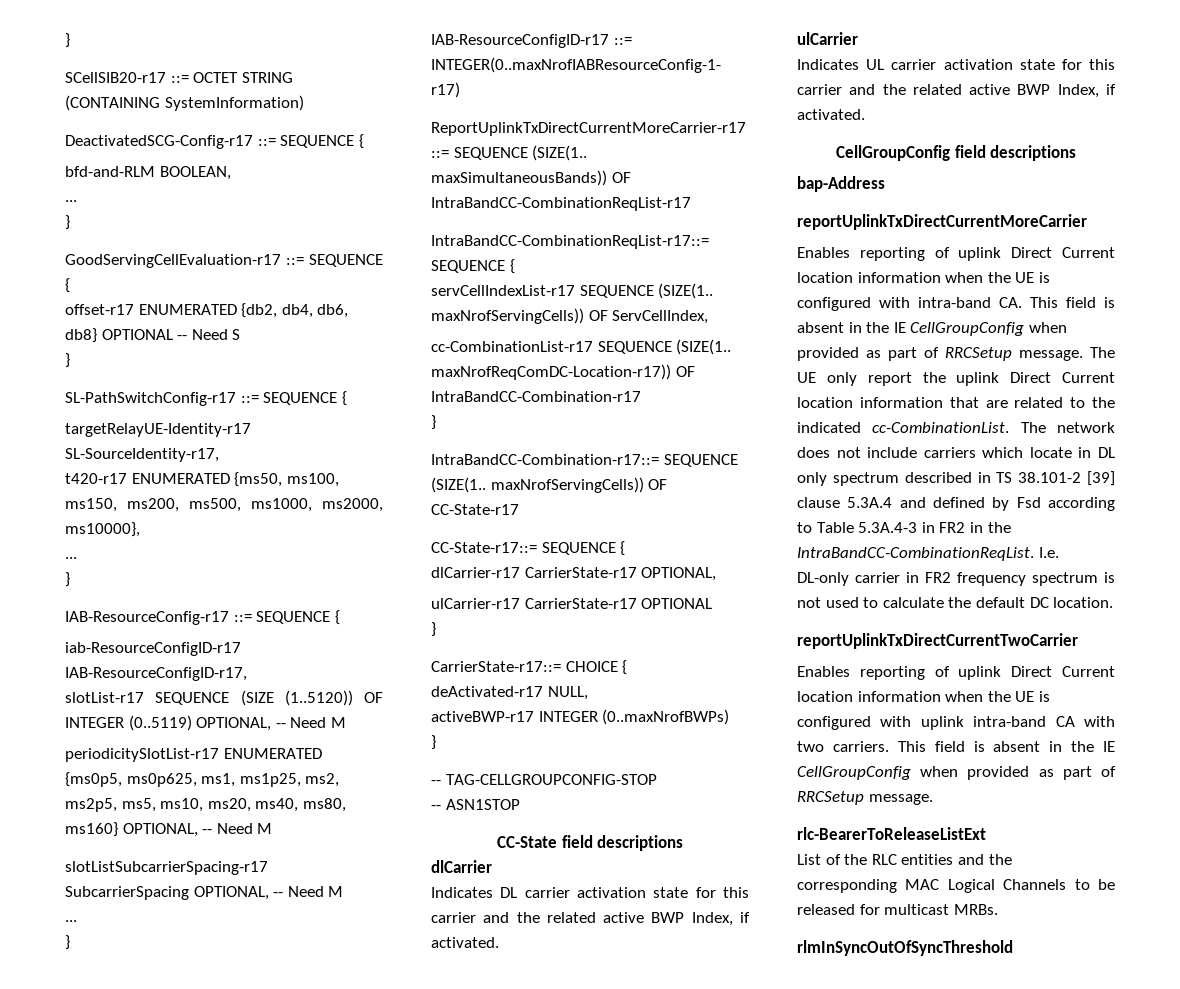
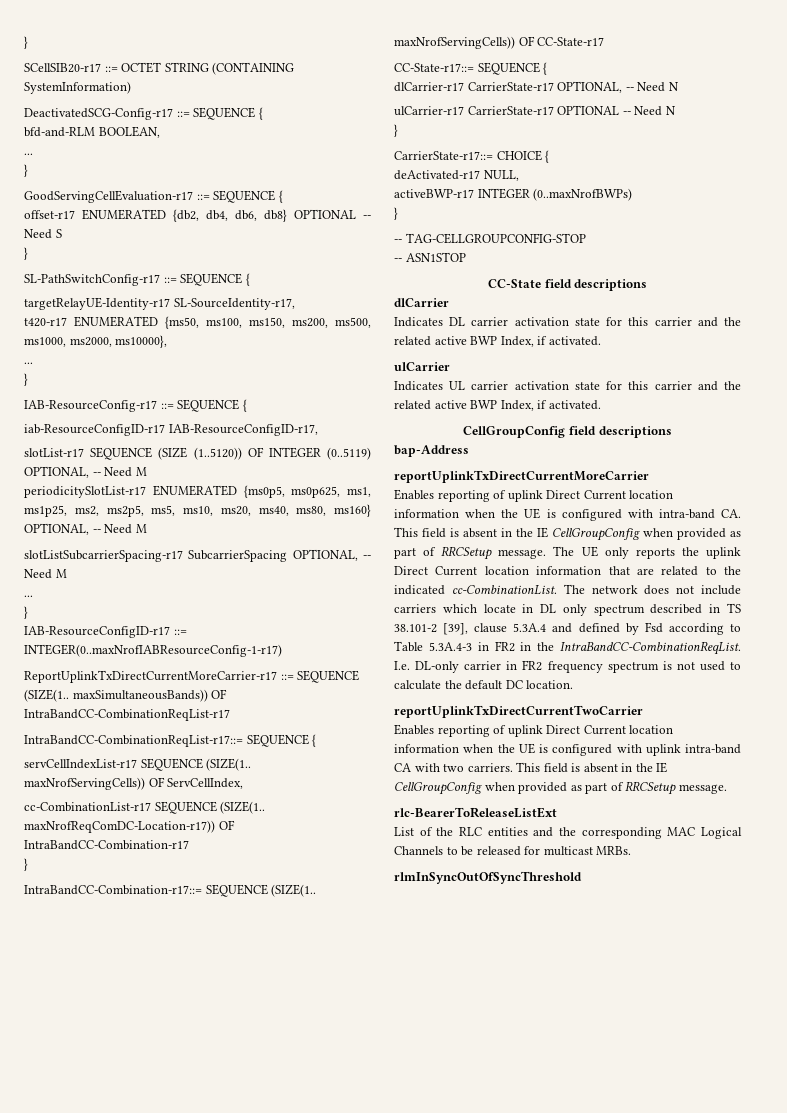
- dlCarrier-r17 CarrierState-r17 OPTIONAL,
+ dlCarrier-r17 CarrierState-r17 OPTIONAL, -- Need N
- ulCarrier-r17 CarrierState-r17 OPTIONAL
+ ulCarrier-r17 CarrierState-r17 OPTIONAL -- Need N
- The UE only report the uplink Direct Current location information that are related to the indicated cc-CombinationList.
+ The UE only reports the uplink Direct Current location information that are related to the indicated cc-CombinationList.
- The network does not include carriers which locate in DL only spectrum described in TS 38.101-2 [39] clause 5.3A.4 and defined by Fsd according to Table 5.3A.4-3 in FR2 in the IntraBandCC-CombinationReqList.
+ The network does not include carriers which locate in DL only spectrum described in TS 38.101-2 [39], clause 5.3A.4 and defined by Fsd according to Table 5.3A.4-3 in FR2 in the IntraBandCC-CombinationReqList.

